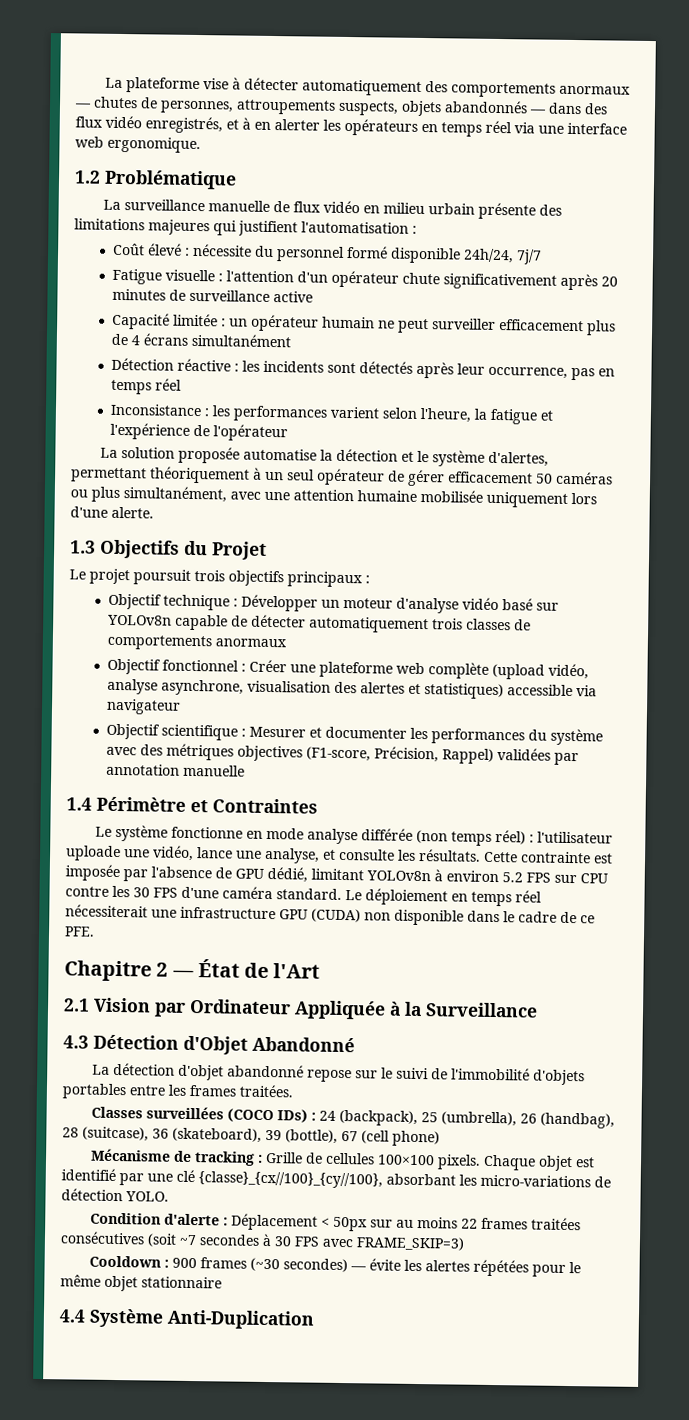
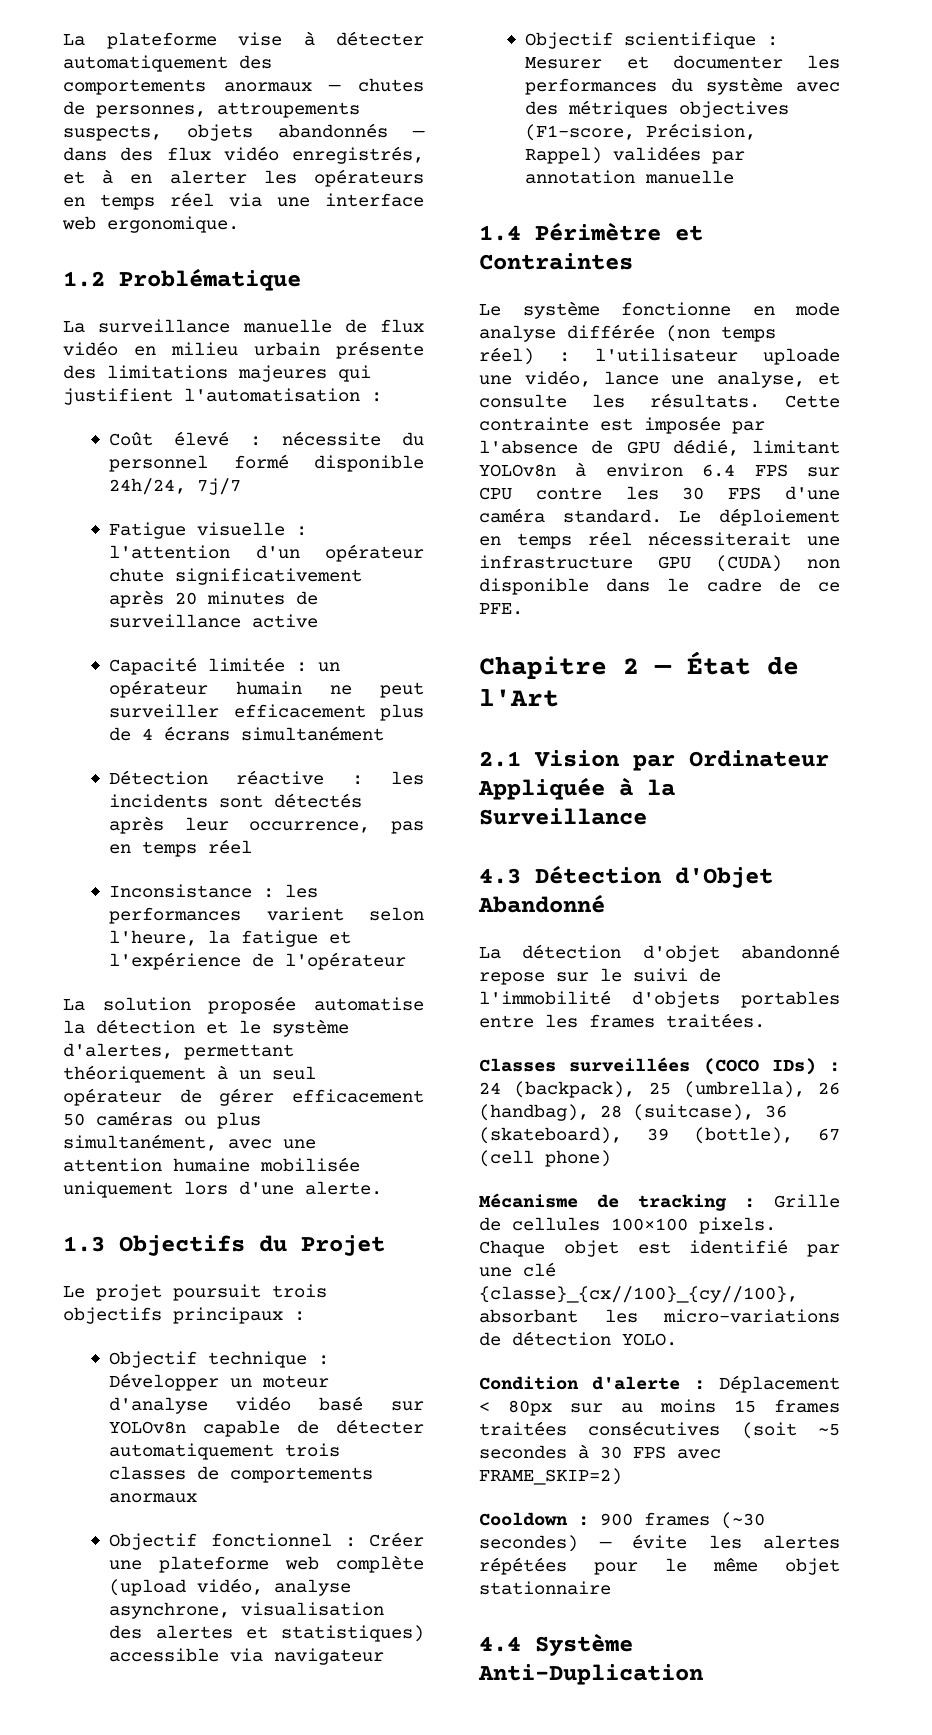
- Cette contrainte est imposée par l'absence de GPU dédié, limitant YOLOv8n à environ 5.2 FPS sur CPU contre les 30 FPS d'une caméra standard.
+ Cette contrainte est imposée par l'absence de GPU dédié, limitant YOLOv8n à environ 6.4 FPS sur CPU contre les 30 FPS d'une caméra standard.
- Condition d'alerte : Déplacement < 50px sur au moins 22 frames traitées consécutives (soit ~7 secondes à 30 FPS avec FRAME_SKIP=3)
+ Condition d'alerte : Déplacement < 80px sur au moins 15 frames traitées consécutives (soit ~5 secondes à 30 FPS avec FRAME_SKIP=2)

